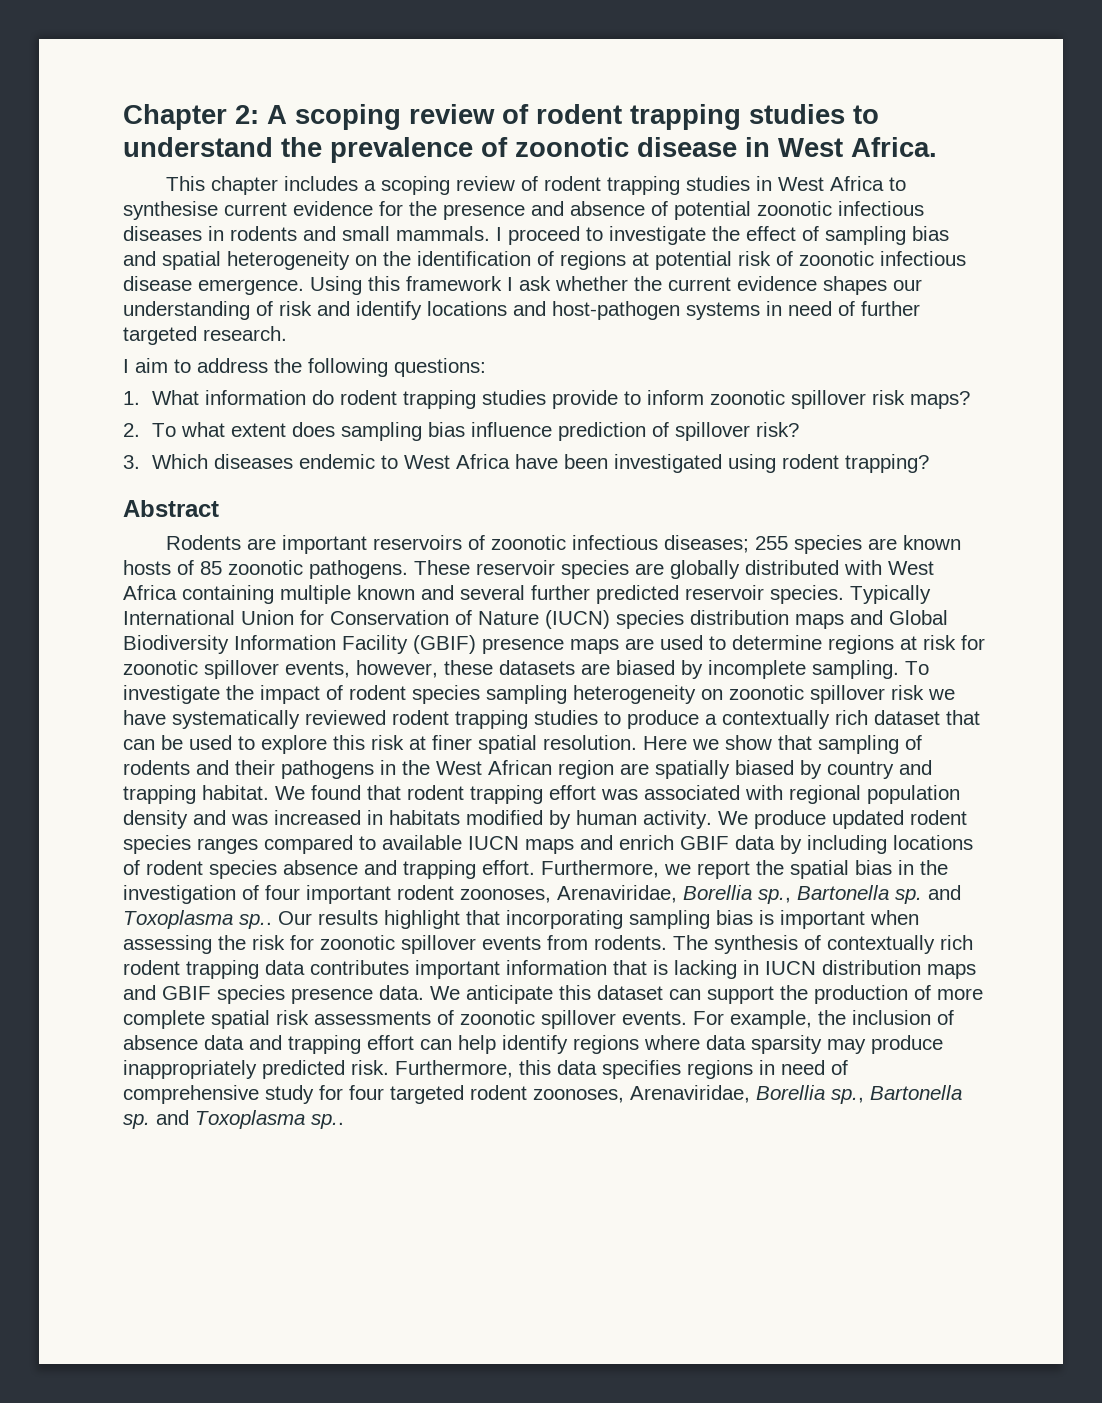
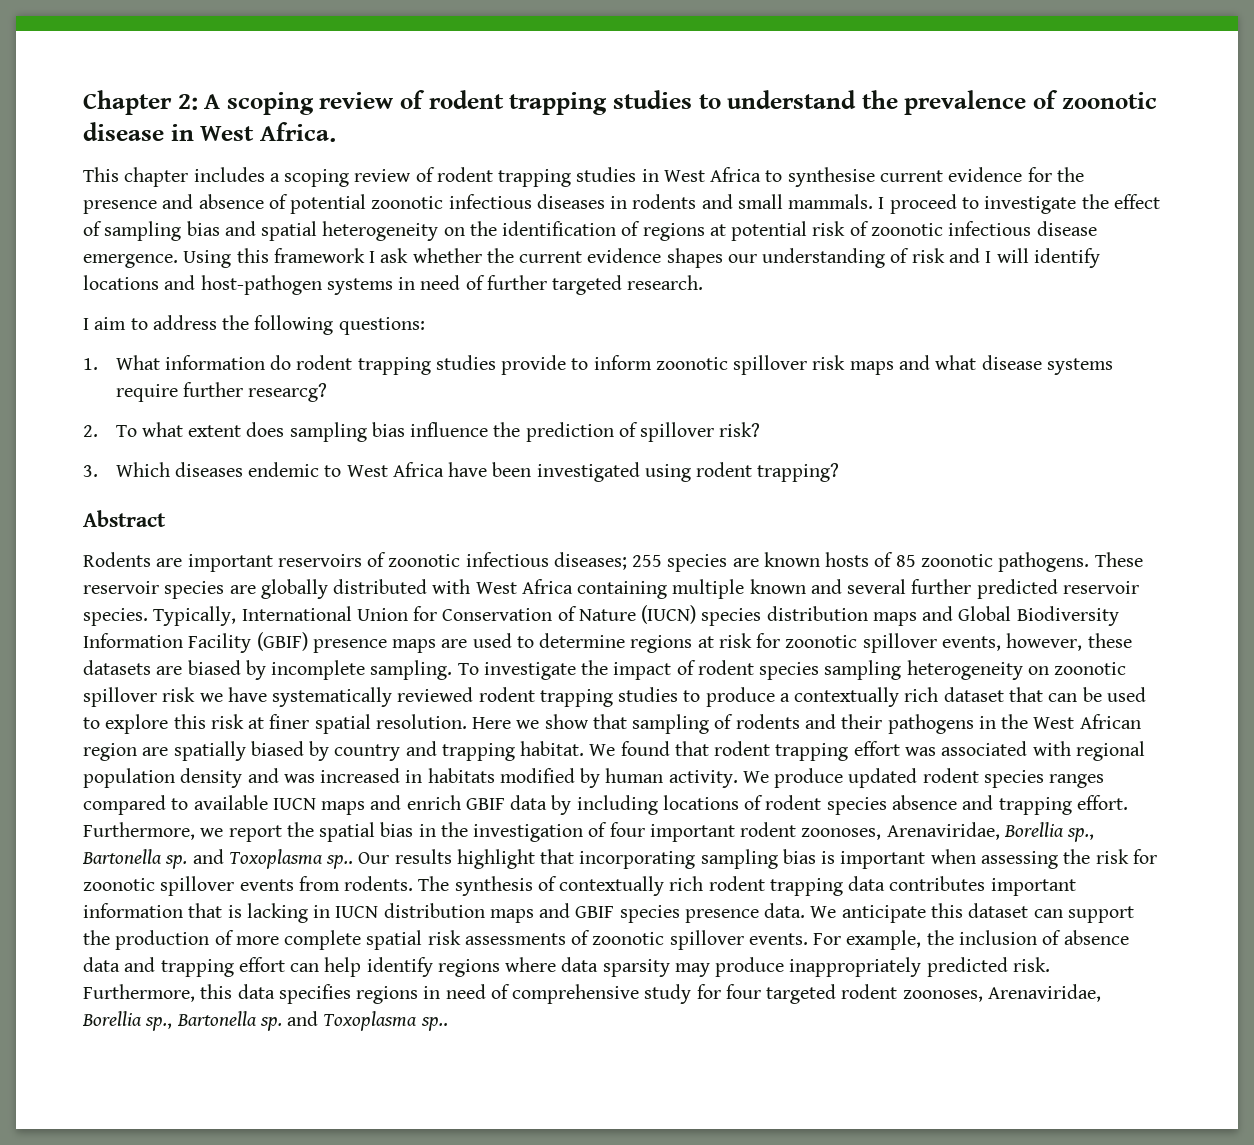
- Using this framework I ask whether the current evidence shapes our understanding of risk and identify locations and host-pathogen systems in need of further targeted research.
+ Using this framework I ask whether the current evidence shapes our understanding of risk and I will identify locations and host-pathogen systems in need of further targeted research.
- 1. What information do rodent trapping studies provide to inform zoonotic spillover risk maps?
+ 1. What information do rodent trapping studies provide to inform zoonotic spillover risk maps and what disease systems require further researcg?
- 2. To what extent does sampling bias influence prediction of spillover risk?
+ 2. To what extent does sampling bias influence the prediction of spillover risk?
- Typically International Union for Conservation of Nature (IUCN) species distribution maps and Global Biodiversity Information Facility (GBIF) presence maps are used to determine regions at risk for zoonotic spillover events, however, these datasets are biased by incomplete sampling.
+ Typically, International Union for Conservation of Nature (IUCN) species distribution maps and Global Biodiversity Information Facility (GBIF) presence maps are used to determine regions at risk for zoonotic spillover events, however, these datasets are biased by incomplete sampling.

